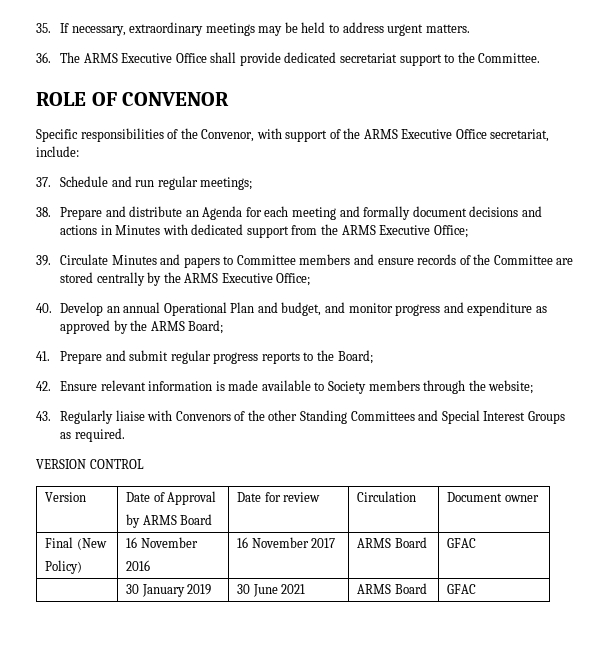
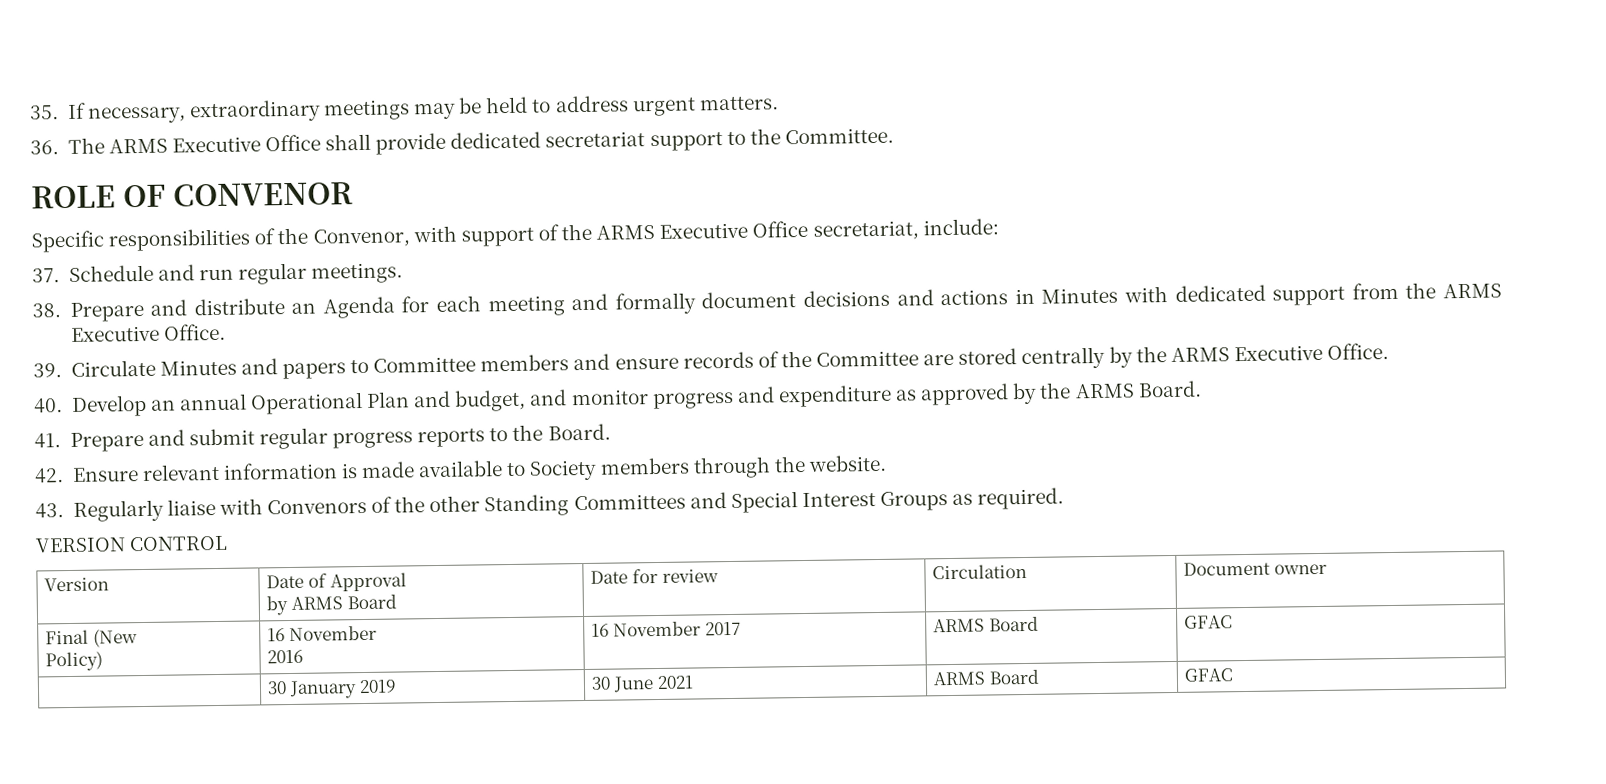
- 37. Schedule and run regular meetings;
+ 37. Schedule and run regular meetings.
- 38. Prepare and distribute an Agenda for each meeting and formally document decisions and actions in Minutes with dedicated support from the ARMS Executive Office;
+ 38. Prepare and distribute an Agenda for each meeting and formally document decisions and actions in Minutes with dedicated support from the ARMS Executive Office.
- 39. Circulate Minutes and papers to Committee members and ensure records of the Committee are stored centrally by the ARMS Executive Office;
+ 39. Circulate Minutes and papers to Committee members and ensure records of the Committee are stored centrally by the ARMS Executive Office.
- 40. Develop an annual Operational Plan and budget, and monitor progress and expenditure as approved by the ARMS Board;
+ 40. Develop an annual Operational Plan and budget, and monitor progress and expenditure as approved by the ARMS Board.
- 41. Prepare and submit regular progress reports to the Board;
+ 41. Prepare and submit regular progress reports to the Board.
- 42. Ensure relevant information is made available to Society members through the website;
+ 42. Ensure relevant information is made available to Society members through the website.

